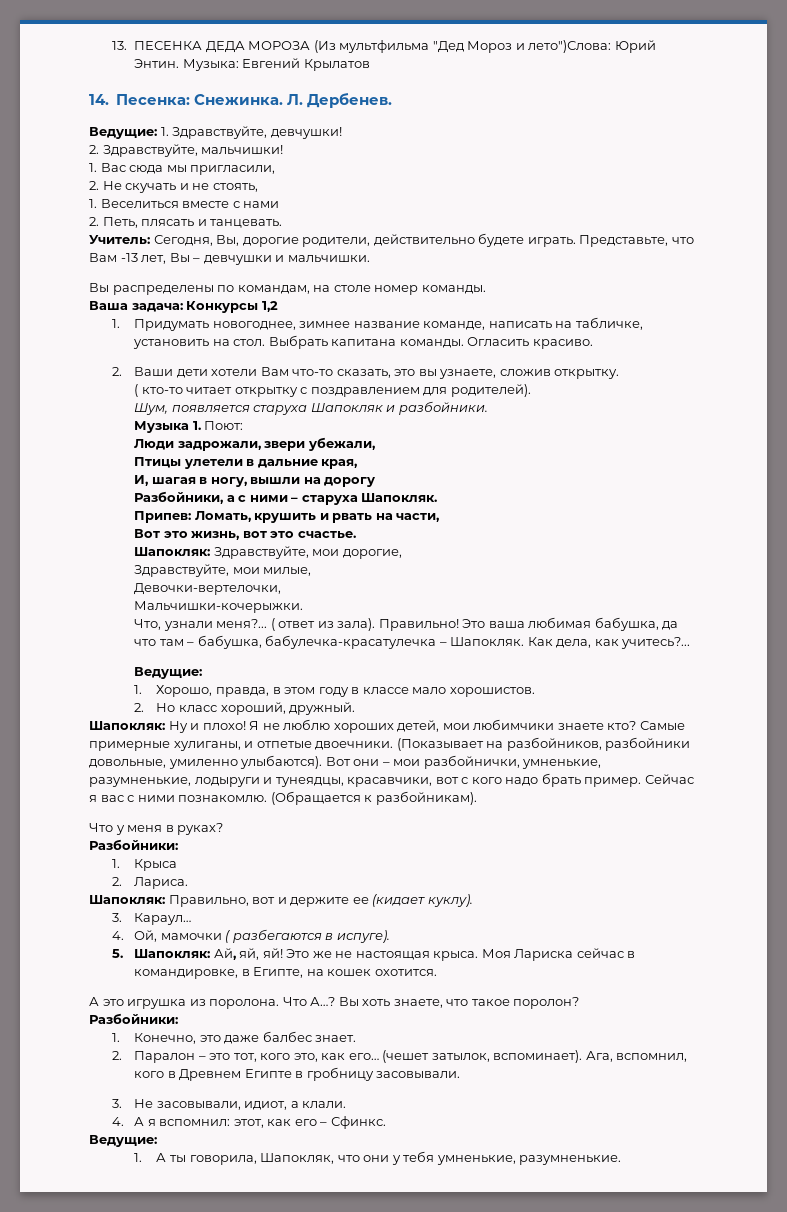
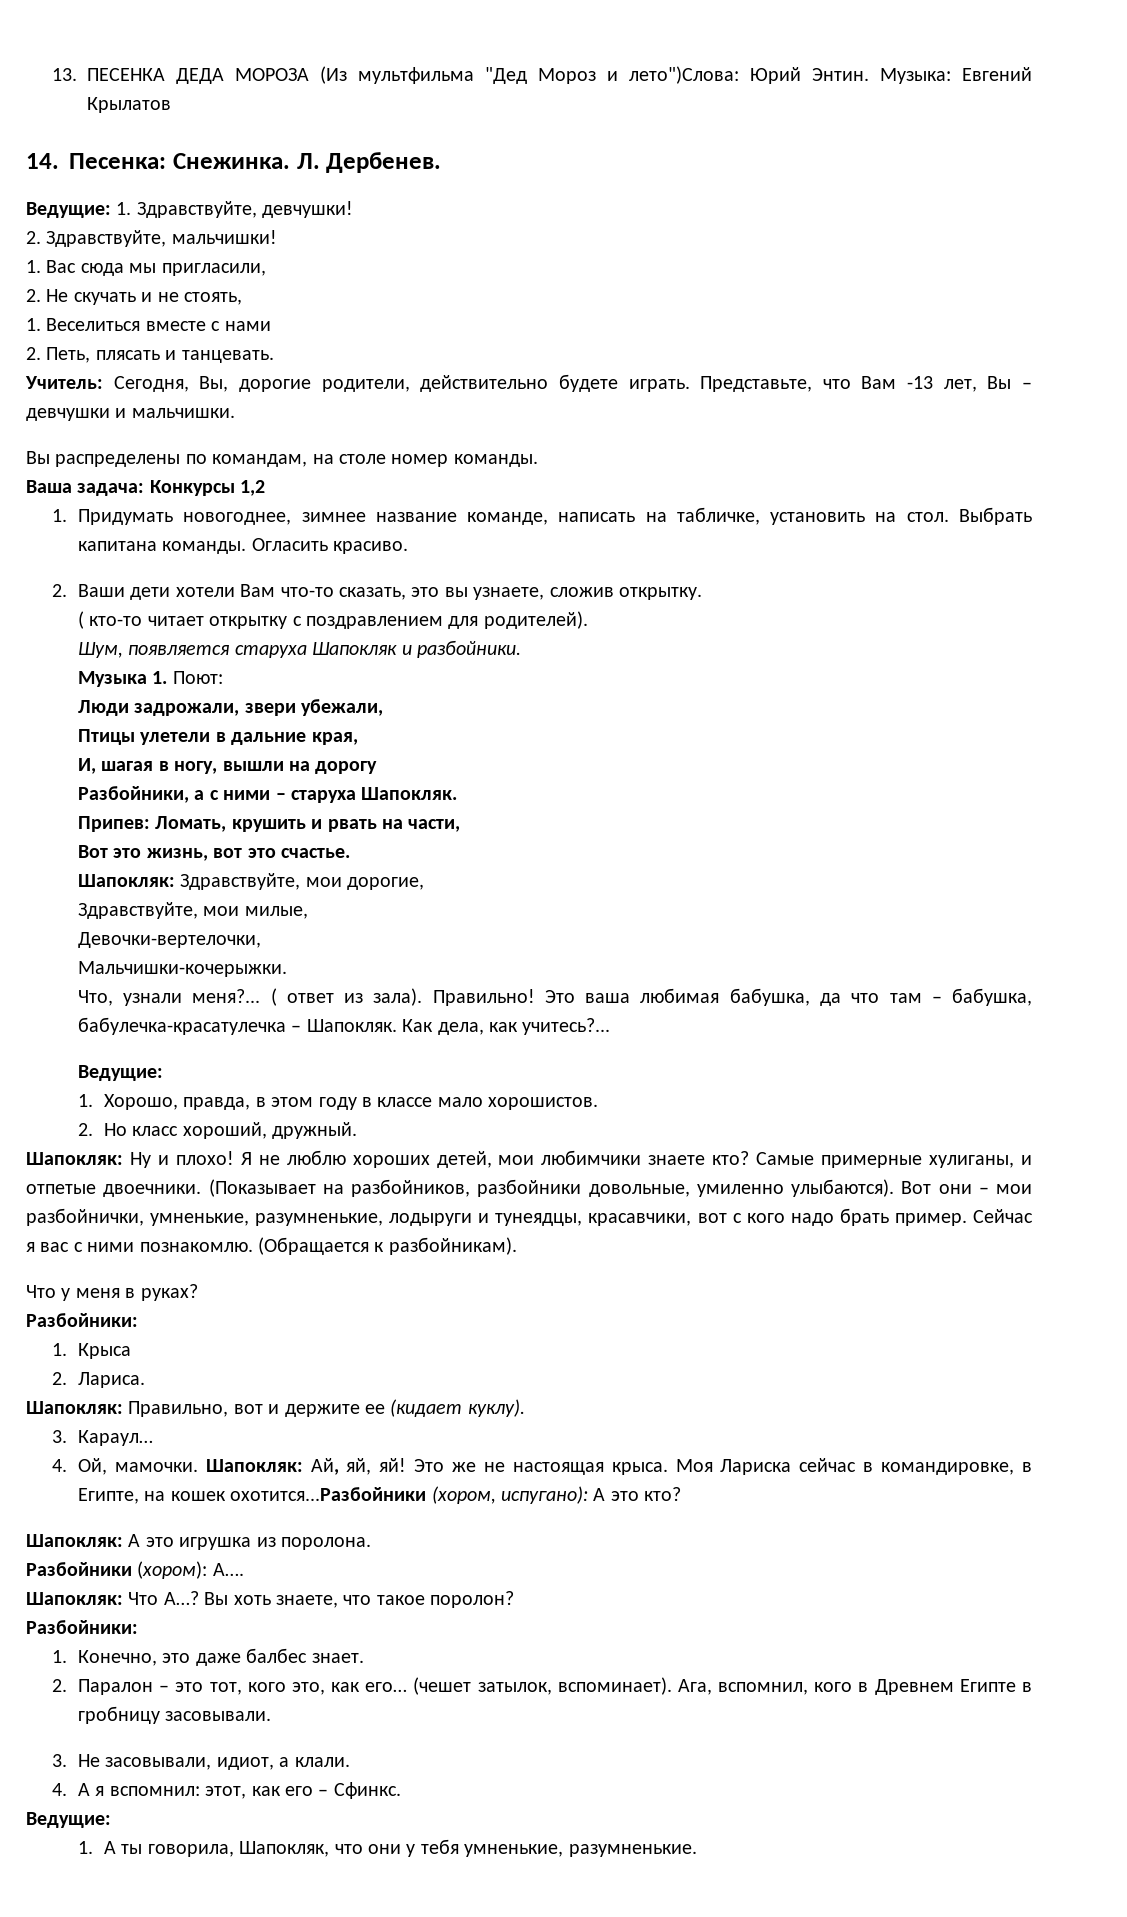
- 4. Ой, мамочки ( разбегаются в испуге).
- 5. Шапокляк: Ай, яй, яй!
+ 4. Ой, мамочки. Шапокляк: Ай, яй, яй!
- Моя Лариска сейчас в командировке, в Египте, на кошек охотится.
- А это игрушка из поролона. Что А…?
+ Моя Лариска сейчас в командировке, в Египте, на кошек охотится...Разбойники (хором, испугано): А это кто?
+ Шапокляк: А это игрушка из поролона.
+ Разбойники (хором): А….
+ Шапокляк: Что А…?

